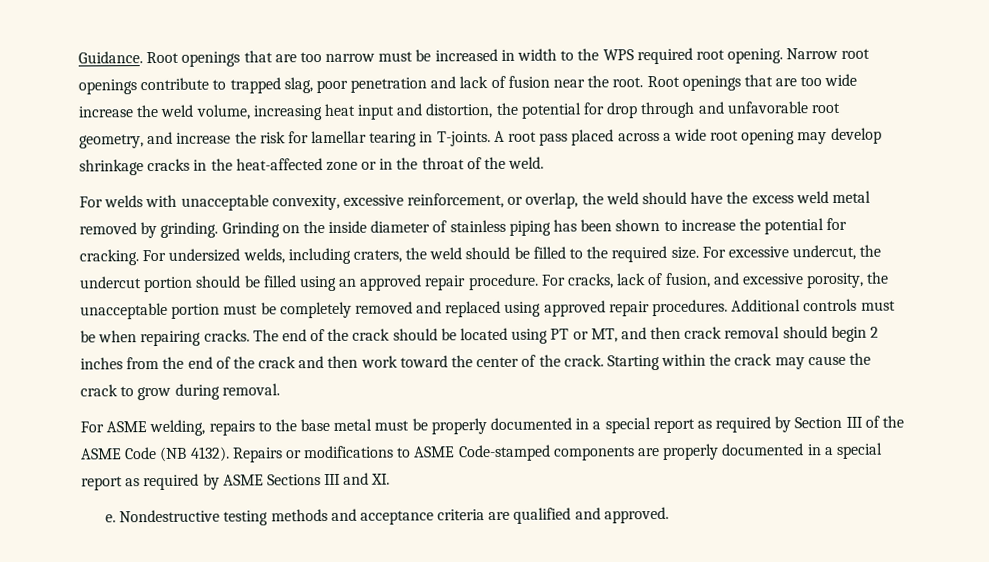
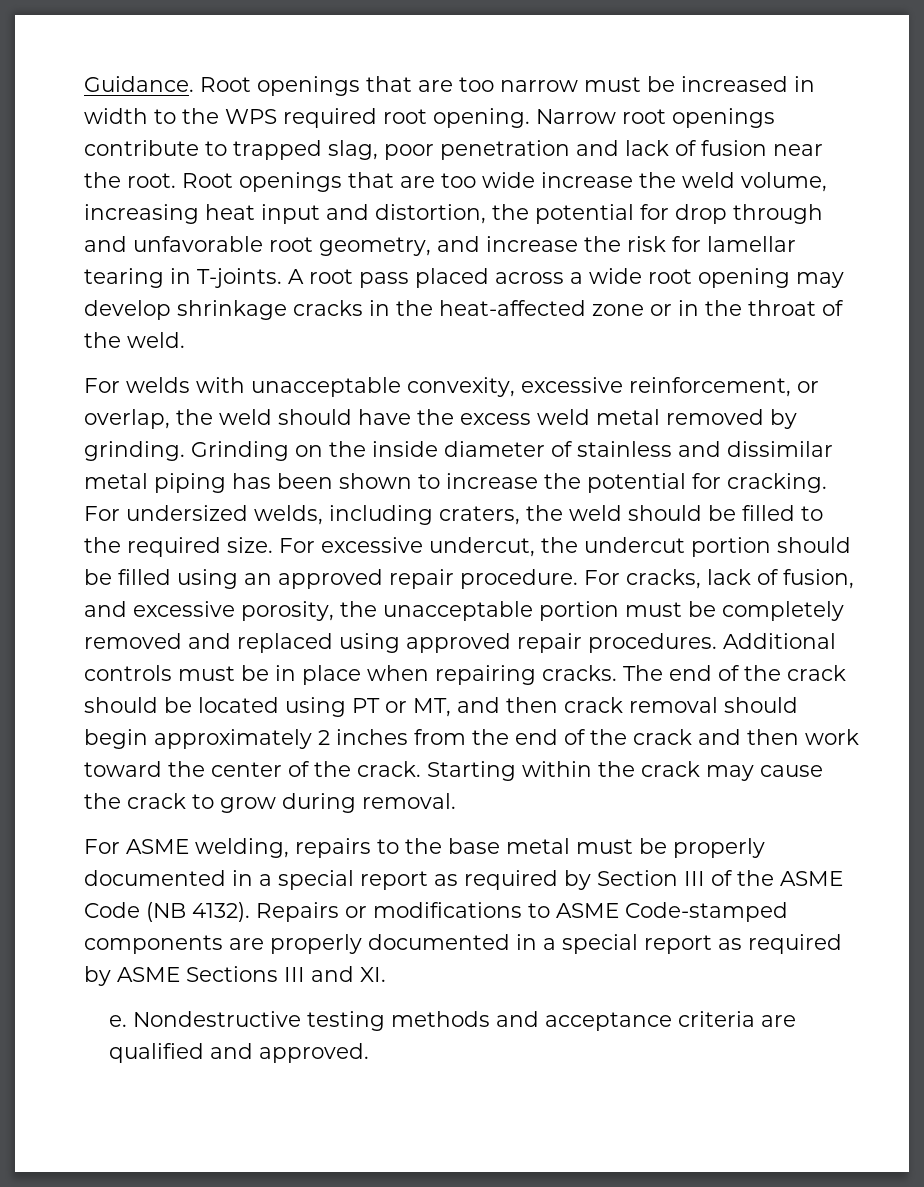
- Grinding on the inside diameter of stainless piping has been shown to increase the potential for cracking.
+ Grinding on the inside diameter of stainless and dissimilar metal piping has been shown to increase the potential for cracking.
- Additional controls must be when repairing cracks.
+ Additional controls must be in place when repairing cracks.
- The end of the crack should be located using PT or MT, and then crack removal should begin 2 inches from the end of the crack and then work toward the center of the crack.
+ The end of the crack should be located using PT or MT, and then crack removal should begin approximately 2 inches from the end of the crack and then work toward the center of the crack.

